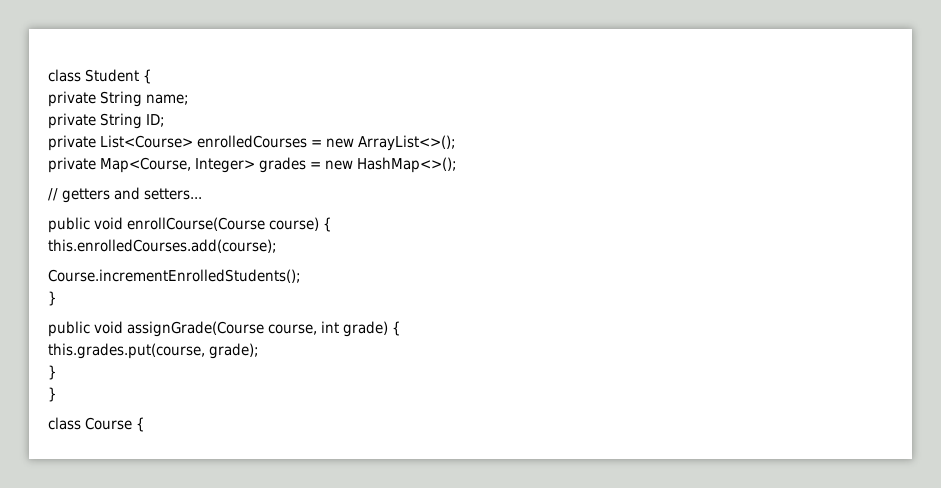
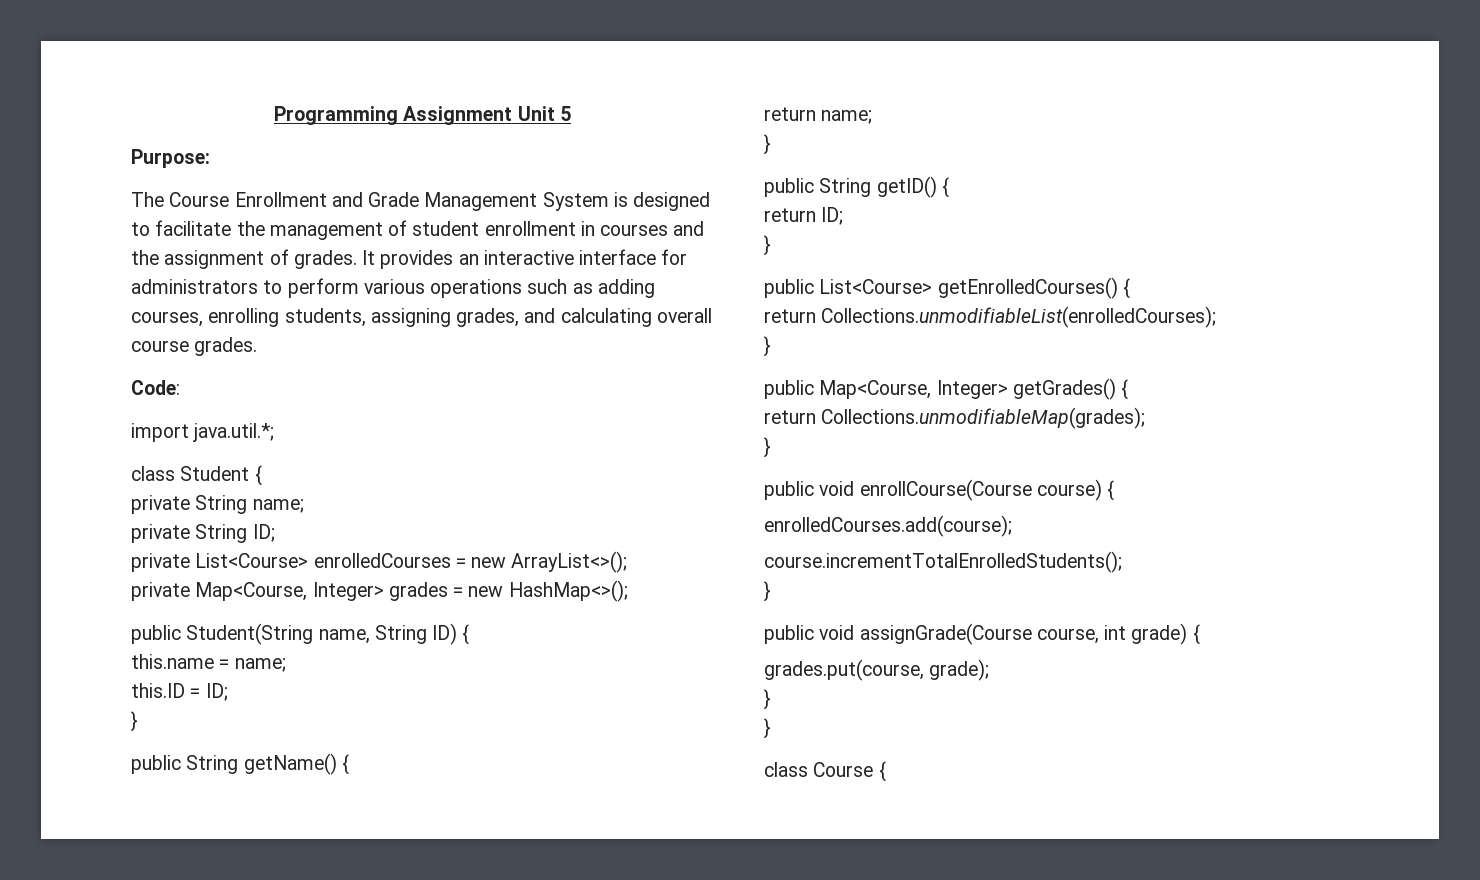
+ Programming Assignment Unit 5
+ Purpose:
+ The Course Enrollment and Grade Management System is designed to facilitate the management of student enrollment in courses and the assignment of grades. It provides an interactive interface for administrators to perform various operations such as adding courses, enrolling students, assigning grades, and calculating overall course grades.
+ Code:
+ import java.util.*;
- // getters and setters...
+ public Student(String name, String ID) {
+ this.name = name;
+ this.ID = ID;
+ }
+ public String getName() {
+ return name;
+ }
+ public String getID() {
+ return ID;
+ }
+ public List<Course> getEnrolledCourses() {
+ return Collections.unmodifiableList(enrolledCourses);
+ }
+ public Map<Course, Integer> getGrades() {
+ return Collections.unmodifiableMap(grades);
+ }
- this.enrolledCourses.add(course);
- Course.incrementEnrolledStudents();
+ enrolledCourses.add(course);
+ course.incrementTotalEnrolledStudents();
- this.grades.put(course, grade);
+ grades.put(course, grade);

